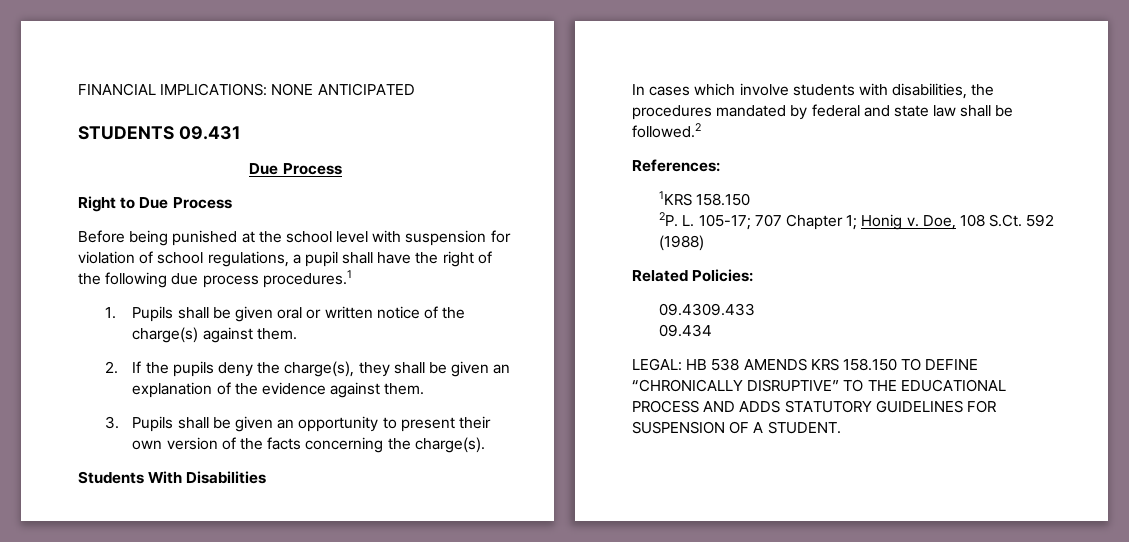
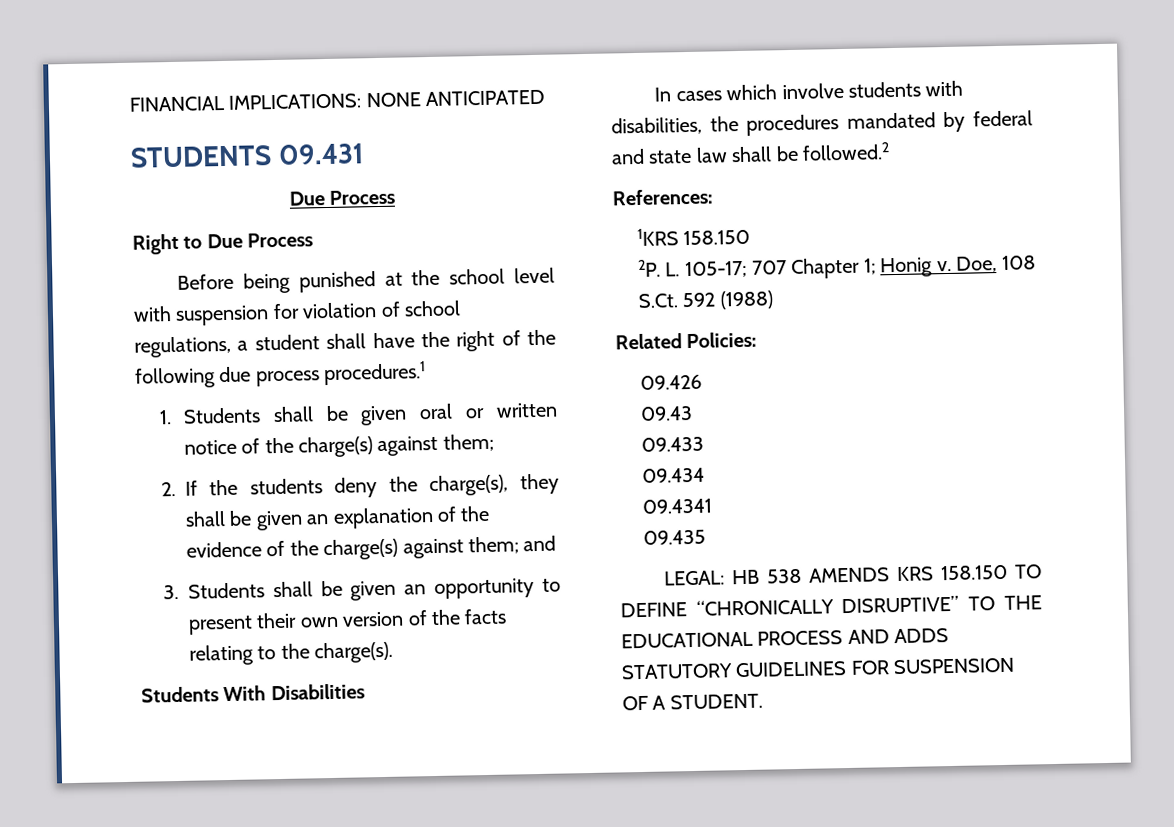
- Before being punished at the school level with suspension for violation of school regulations, a pupil shall have the right of the following due process procedures.1
+ Before being punished at the school level with suspension for violation of school regulations, a student shall have the right of the following due process procedures.1
- 1. Pupils shall be given oral or written notice of the charge(s) against them.
+ 1. Students shall be given oral or written notice of the charge(s) against them;
- 2. If the pupils deny the charge(s), they shall be given an explanation of the evidence against them.
+ 2. If the students deny the charge(s), they shall be given an explanation of the evidence of the charge(s) against them; and
- 3. Pupils shall be given an opportunity to present their own version of the facts concerning the charge(s).
+ 3. Students shall be given an opportunity to present their own version of the facts relating to the charge(s).
- 09.4309.433
+ 09.426
+ 09.43
+ 09.433
+ 09.4341
+ 09.435

